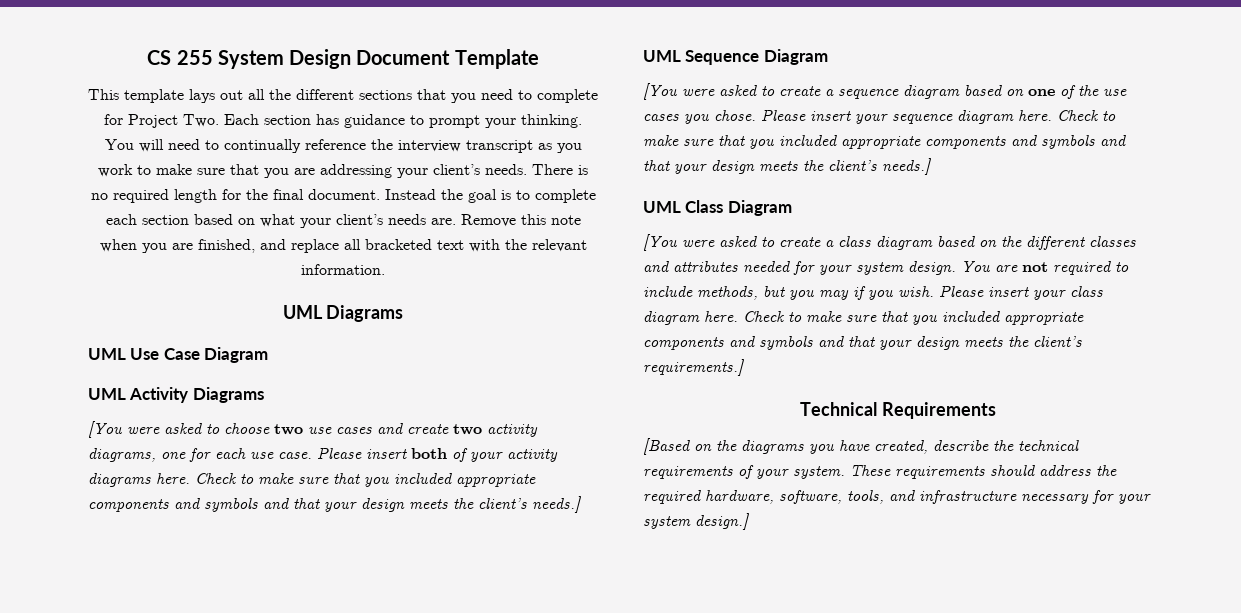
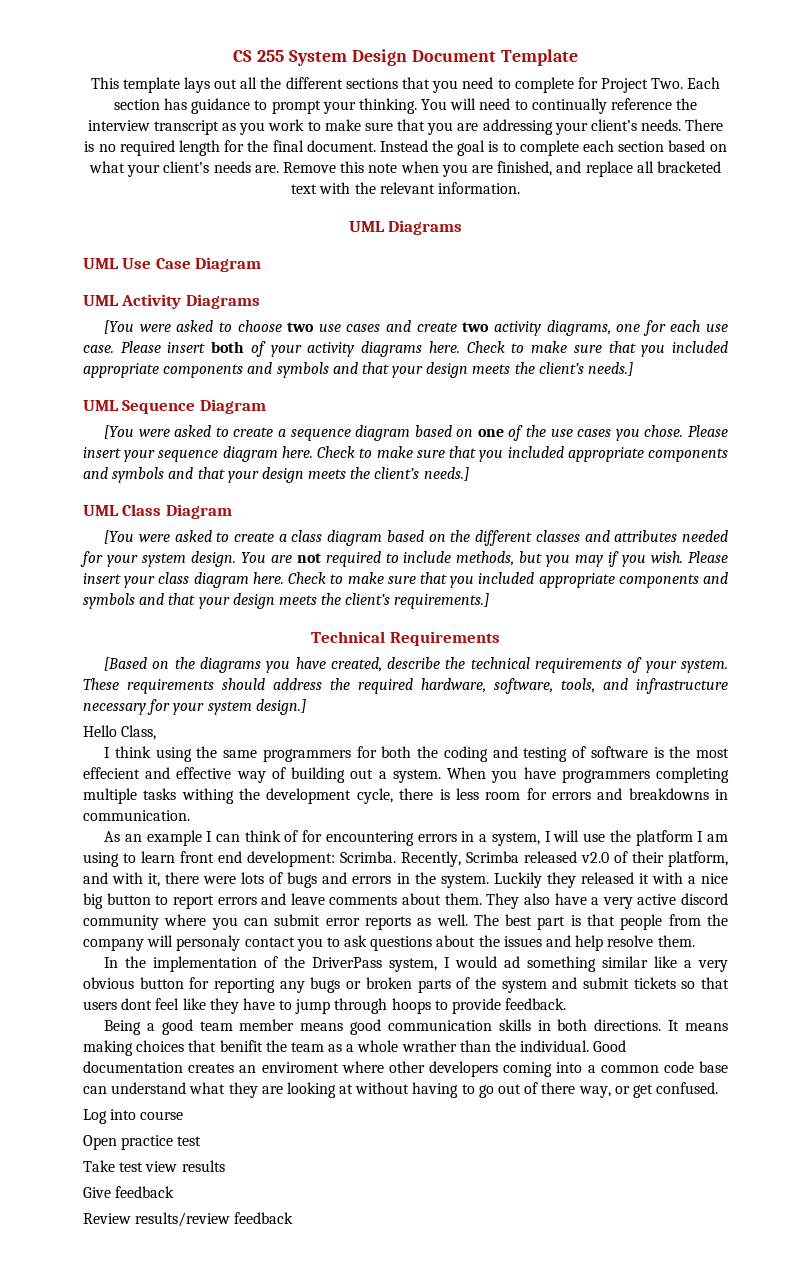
+ Hello Class,
+ I think using the same programmers for both the coding and testing of software is the most effecient and effective way of building out a system. When you have programmers completing multiple tasks withing the development cycle, there is less room for errors and breakdowns in communication.
+ As an example I can think of for encountering errors in a system, I will use the platform I am using to learn front end development: Scrimba. Recently, Scrimba released v2.0 of their platform, and with it, there were lots of bugs and errors in the system. Luckily they released it with a nice big button to report errors and leave comments about them. They also have a very active discord community where you can submit error reports as well. The best part is that people from the company will personaly contact you to ask questions about the issues and help resolve them.
+ In the implementation of the DriverPass system, I would ad something similar like a very obvious button for reporting any bugs or broken parts of the system and submit tickets so that users dont feel like they have to jump through hoops to provide feedback.
+ Being a good team member means good communication skills in both directions. It means making choices that benifit the team as a whole wrather than the individual. Good documentation creates an enviroment where other developers coming into a common code base can understand what they are looking at without having to go out of there way, or get confused.
+ Log into course
+ Open practice test
+ Take test view results
+ Give feedback
+ Review results/review feedback

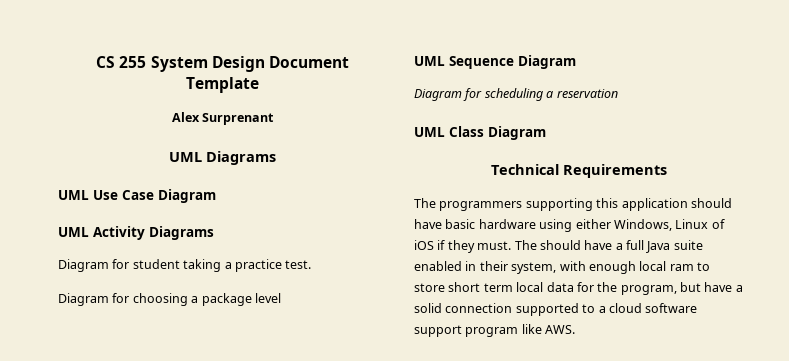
- This template lays out all the different sections that you need to complete for Project Two. Each section has guidance to prompt your thinking. You will need to continually reference the interview transcript as you work to make sure that you are addressing your client’s needs. There is no required length for the final document. Instead the goal is to complete each section based on what your client’s needs are. Remove this note when you are finished, and replace all bracketed text with the relevant information.
+ Alex Surprenant
- [You were asked to choose two use cases and create two activity diagrams, one for each use case. Please insert both of your activity diagrams here. Check to make sure that you included appropriate components and symbols and that your design meets the client’s needs.]
+ Diagram for student taking a practice test.
+ Diagram for choosing a package level
  UML Sequence Diagram
- [You were asked to create a sequence diagram based on one of the use cases you chose. Please insert your sequence diagram here. Check to make sure that you included appropriate components and symbols and that your design meets the client’s needs.]
+ Diagram for scheduling a reservation
  UML Class Diagram
- [You were asked to create a class diagram based on the different classes and attributes needed for your system design. You are not required to include methods, but you may if you wish. Please insert your class diagram here. Check to make sure that you included appropriate components and symbols and that your design meets the client’s requirements.]
  Technical Requirements
- [Based on the diagrams you have created, describe the technical requirements of your system. These requirements should address the required hardware, software, tools, and infrastructure necessary for your system design.]
- Hello Class,
- I think using the same programmers for both the coding and testing of software is the most effecient and effective way of building out a system. When you have programmers completing multiple tasks withing the development cycle, there is less room for errors and breakdowns in communication.
- As an example I can think of for encountering errors in a system, I will use the platform I am using to learn front end development: Scrimba. Recently, Scrimba released v2.0 of their platform, and with it, there were lots of bugs and errors in the system. Luckily they released it with a nice big button to report errors and leave comments about them. They also have a very active discord community where you can submit error reports as well. The best part is that people from the company will personaly contact you to ask questions about the issues and help resolve them.
- In the implementation of the DriverPass system, I would ad something similar like a very obvious button for reporting any bugs or broken parts of the system and submit tickets so that users dont feel like they have to jump through hoops to provide feedback.
- Being a good team member means good communication skills in both directions. It means making choices that benifit the team as a whole wrather than the individual. Good documentation creates an enviroment where other developers coming into a common code base can understand what they are looking at without having to go out of there way, or get confused.
- Log into course
- Open practice test
- Take test view results
- Give feedback
- Review results/review feedback
+ The programmers supporting this application should have basic hardware using either Windows, Linux of iOS if they must. The should have a full Java suite enabled in their system, with enough local ram to store short term local data for the program, but have a solid connection supported to a cloud software support program like AWS.

